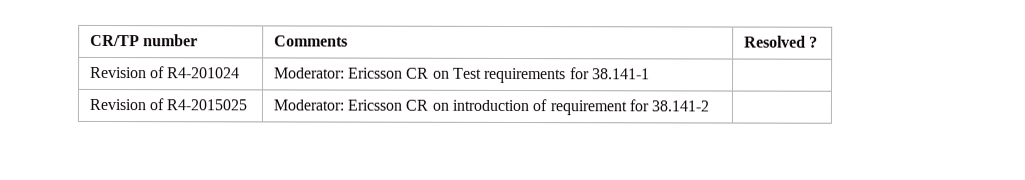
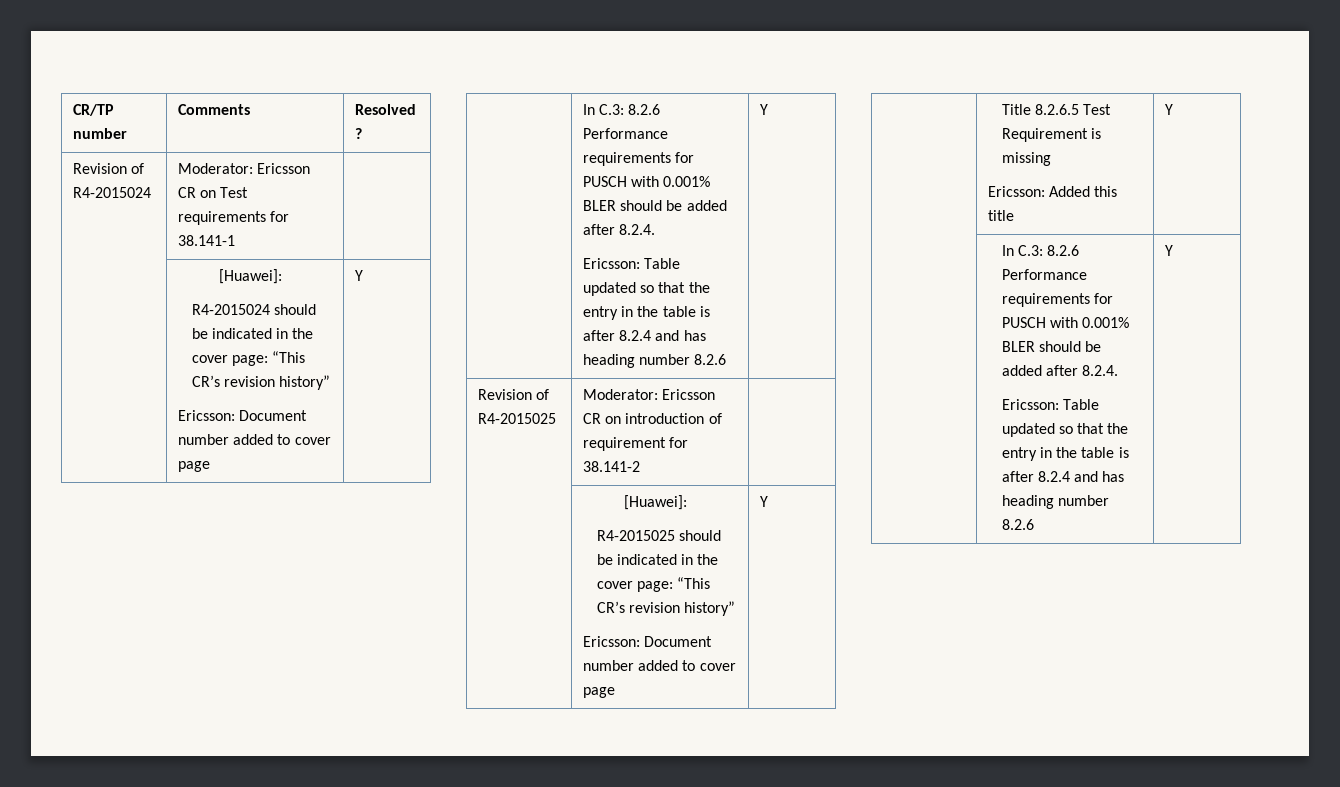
- Revision of R4-201024 | Moderator: Ericsson CR on Test requirements for 38.141-1 |
+ Revision of R4-2015024 | Moderator: Ericsson CR on Test requirements for 38.141-1 |
+ | [Huawei]:
+ R4-2015024 should be indicated in the cover page: “This CR’s revision history”
+ Ericsson: Document number added to cover page | Y
+ | In C.3: 8.2.6 Performance requirements for PUSCH with 0.001% BLER should be added after 8.2.4.
+ Ericsson: Table updated so that the entry in the table is after 8.2.4 and has heading number 8.2.6 | Y
  Revision of R4-2015025 | Moderator: Ericsson CR on introduction of requirement for 38.141-2 |
+ | [Huawei]:
+ R4-2015025 should be indicated in the cover page: “This CR’s revision history”
+ Ericsson: Document number added to cover page | Y
+ | Title 8.2.6.5 Test Requirement is missing
+ Ericsson: Added this title | Y
+ | In C.3: 8.2.6 Performance requirements for PUSCH with 0.001% BLER should be added after 8.2.4.
+ Ericsson: Table updated so that the entry in the table is after 8.2.4 and has heading number 8.2.6 | Y

